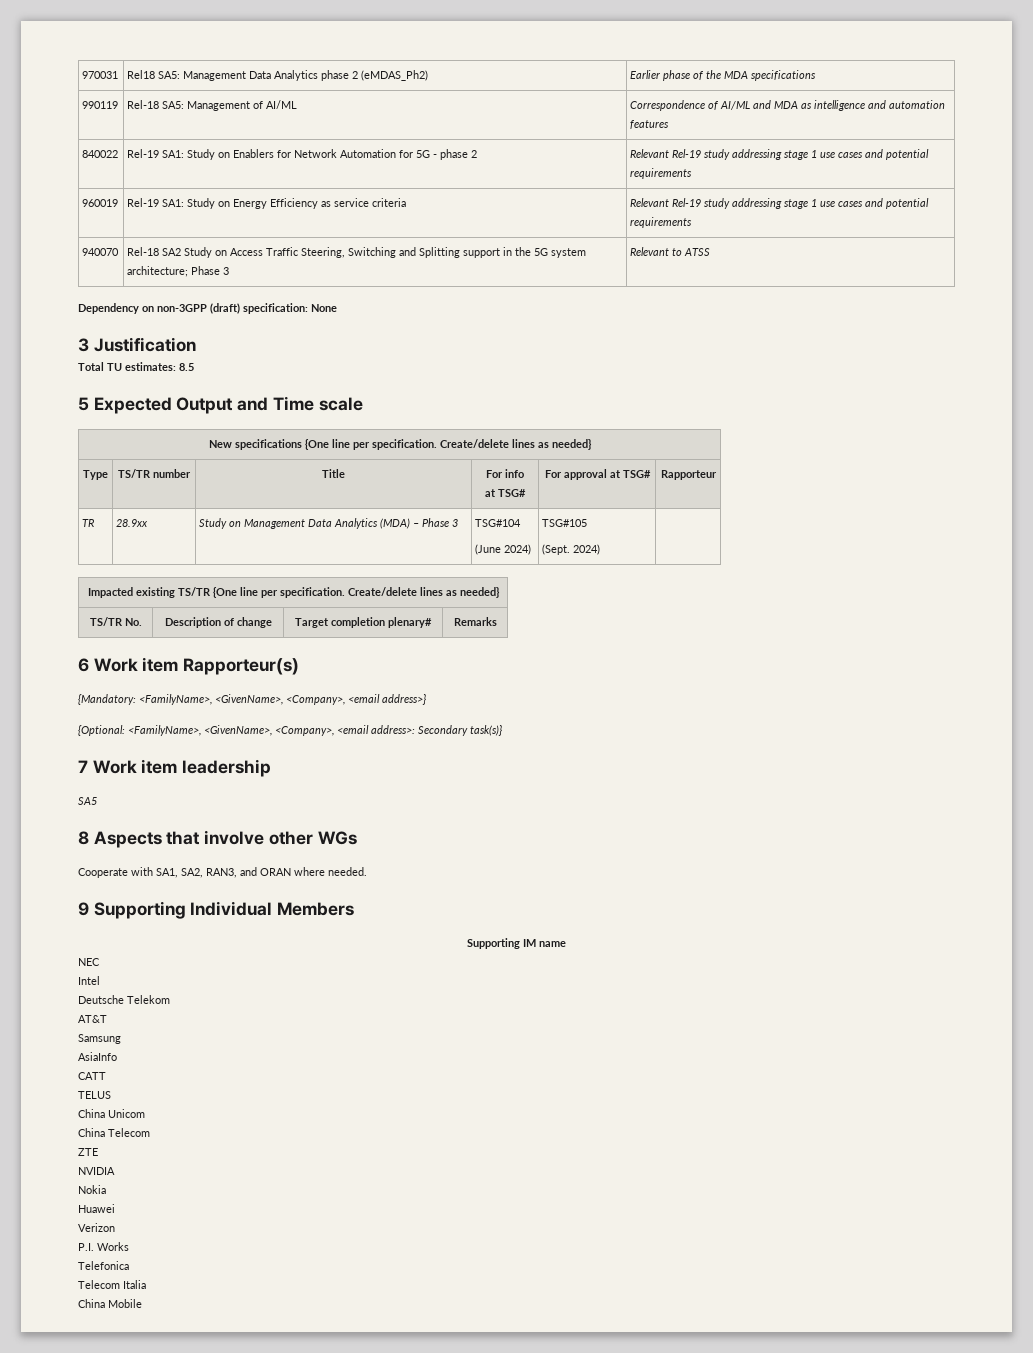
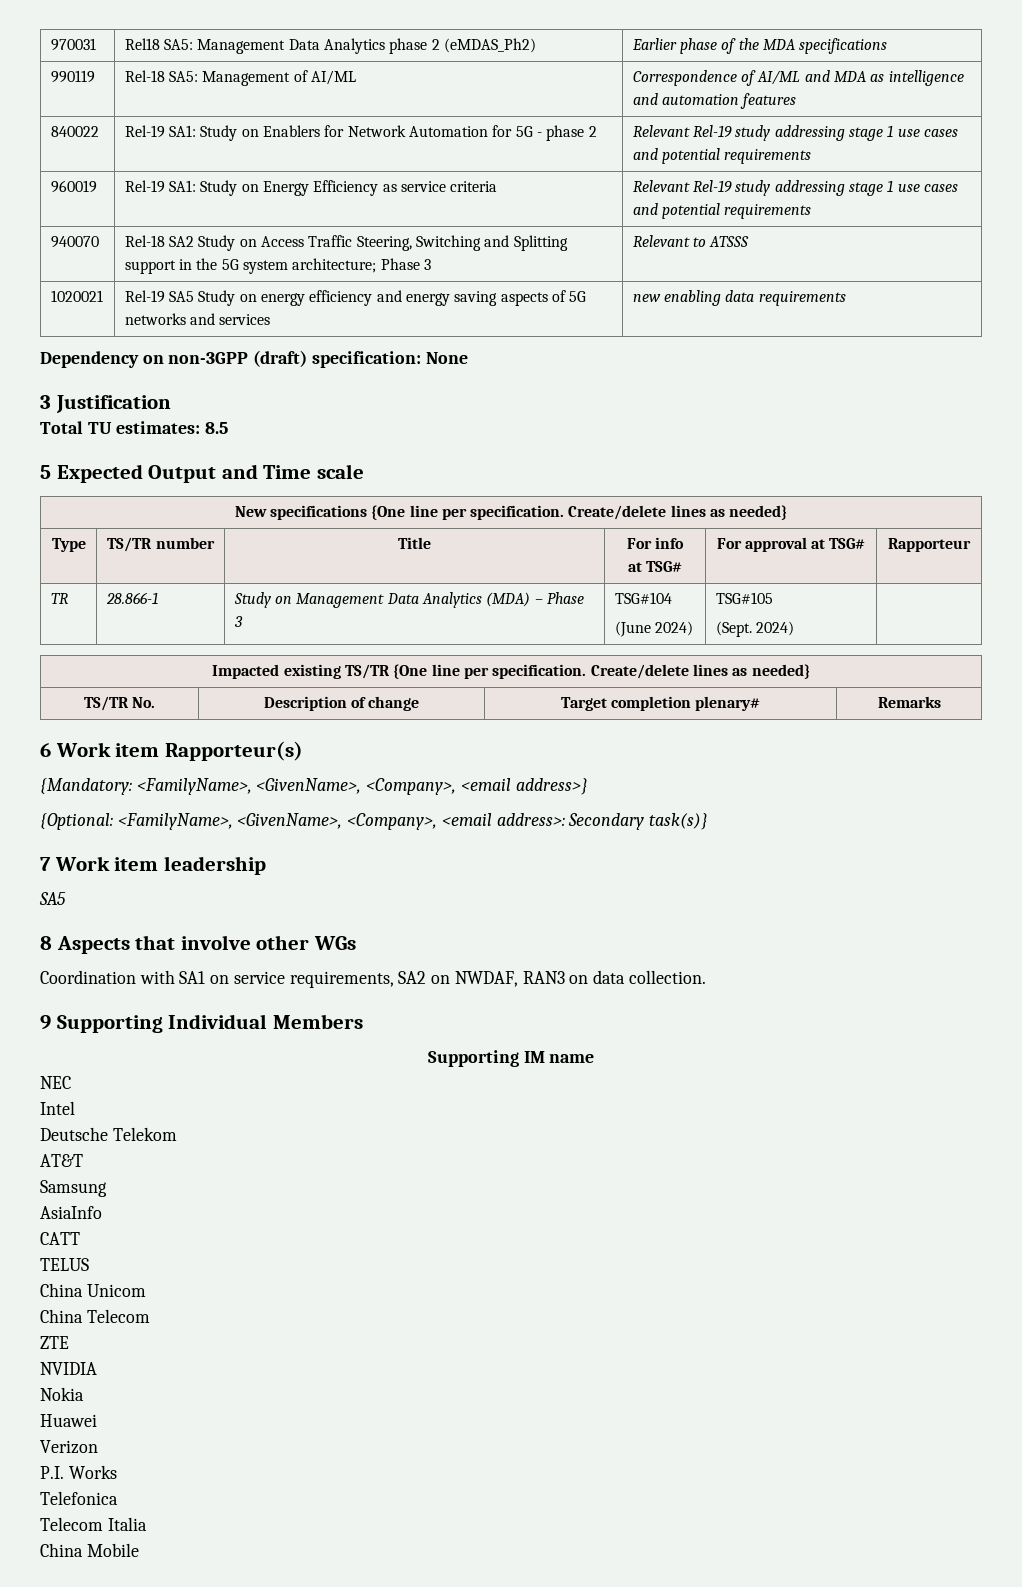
- 940070 | Rel-18 SA2 Study on Access Traffic Steering, Switching and Splitting support in the 5G system architecture; Phase 3 | Relevant to ATSS
+ 940070 | Rel-18 SA2 Study on Access Traffic Steering, Switching and Splitting support in the 5G system architecture; Phase 3 | Relevant to ATSSS
+ 1020021 | Rel-19 SA5 Study on energy efficiency and energy saving aspects of 5G networks and services | new enabling data requirements
- TR | 28.9xx | Study on Management Data Analytics (MDA) – Phase 3 | TSG#104
+ TR | 28.866-1 | Study on Management Data Analytics (MDA) – Phase 3 | TSG#104
- Cooperate with SA1, SA2, RAN3, and ORAN where needed.
+ Coordination with SA1 on service requirements, SA2 on NWDAF, RAN3 on data collection.

